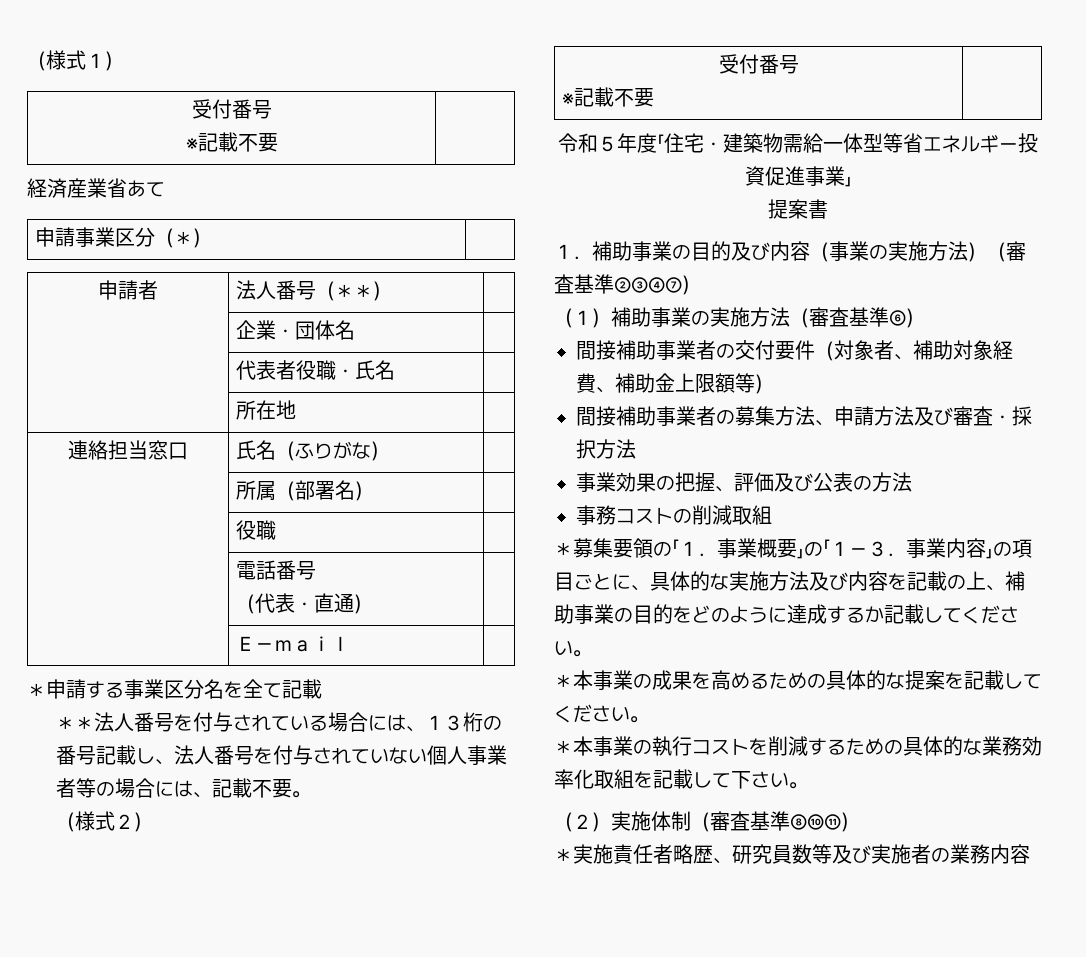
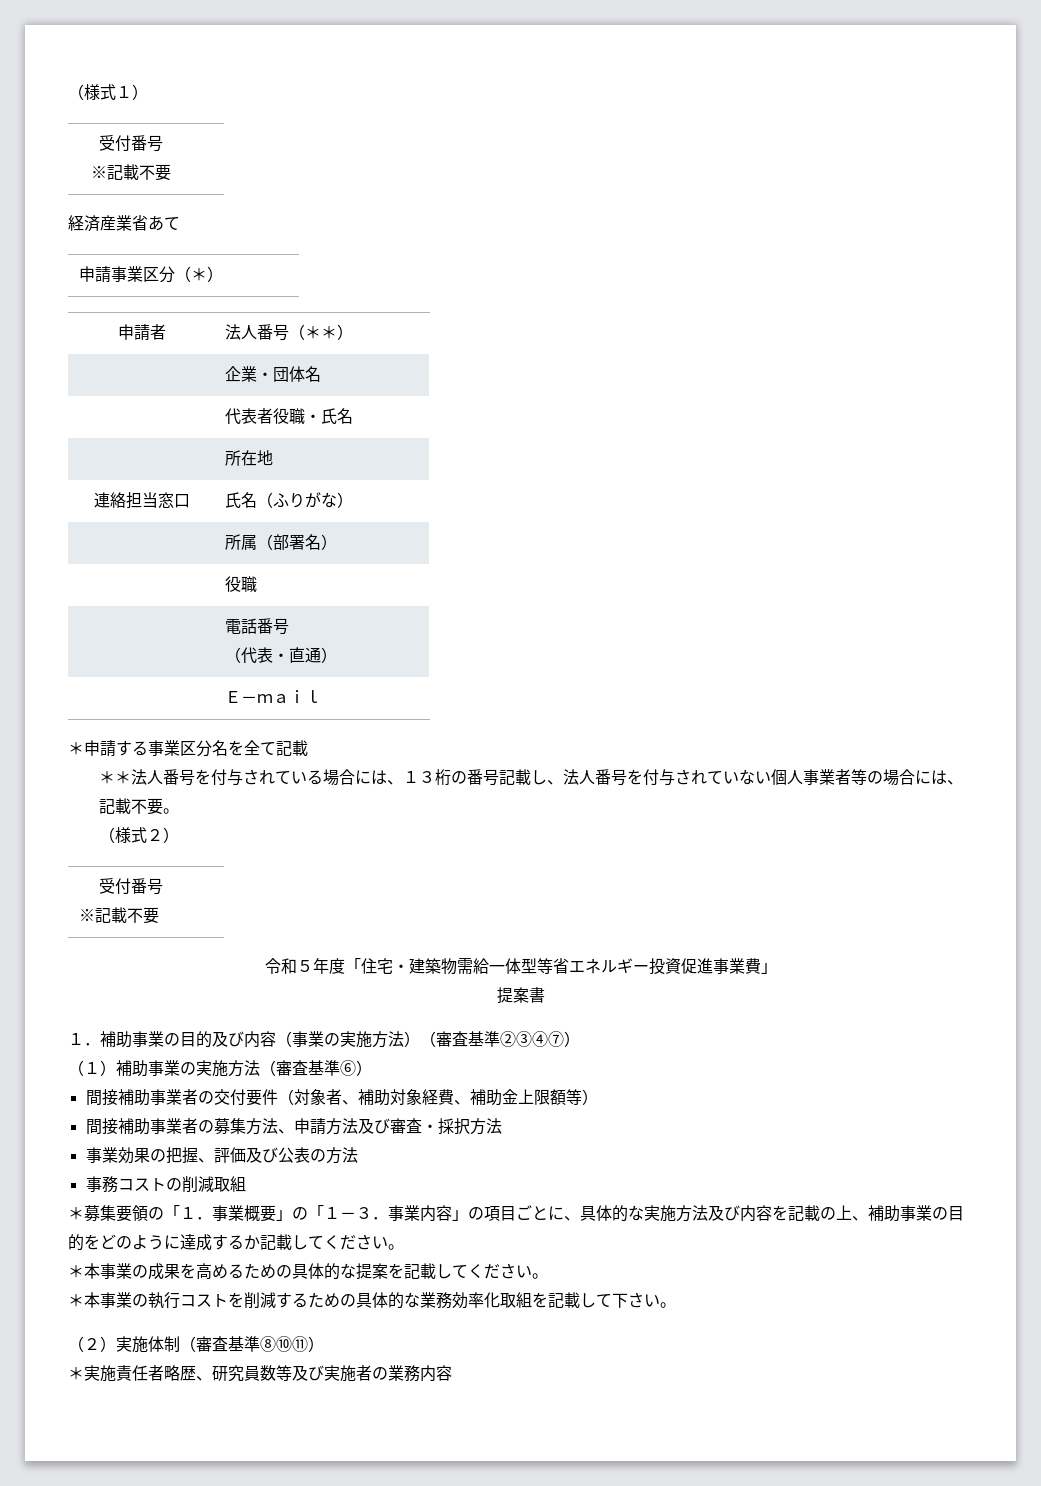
- 令和５年度「住宅・建築物需給一体型等省エネルギー投資促進事業」
+ 令和５年度「住宅・建築物需給一体型等省エネルギー投資促進事業費」

